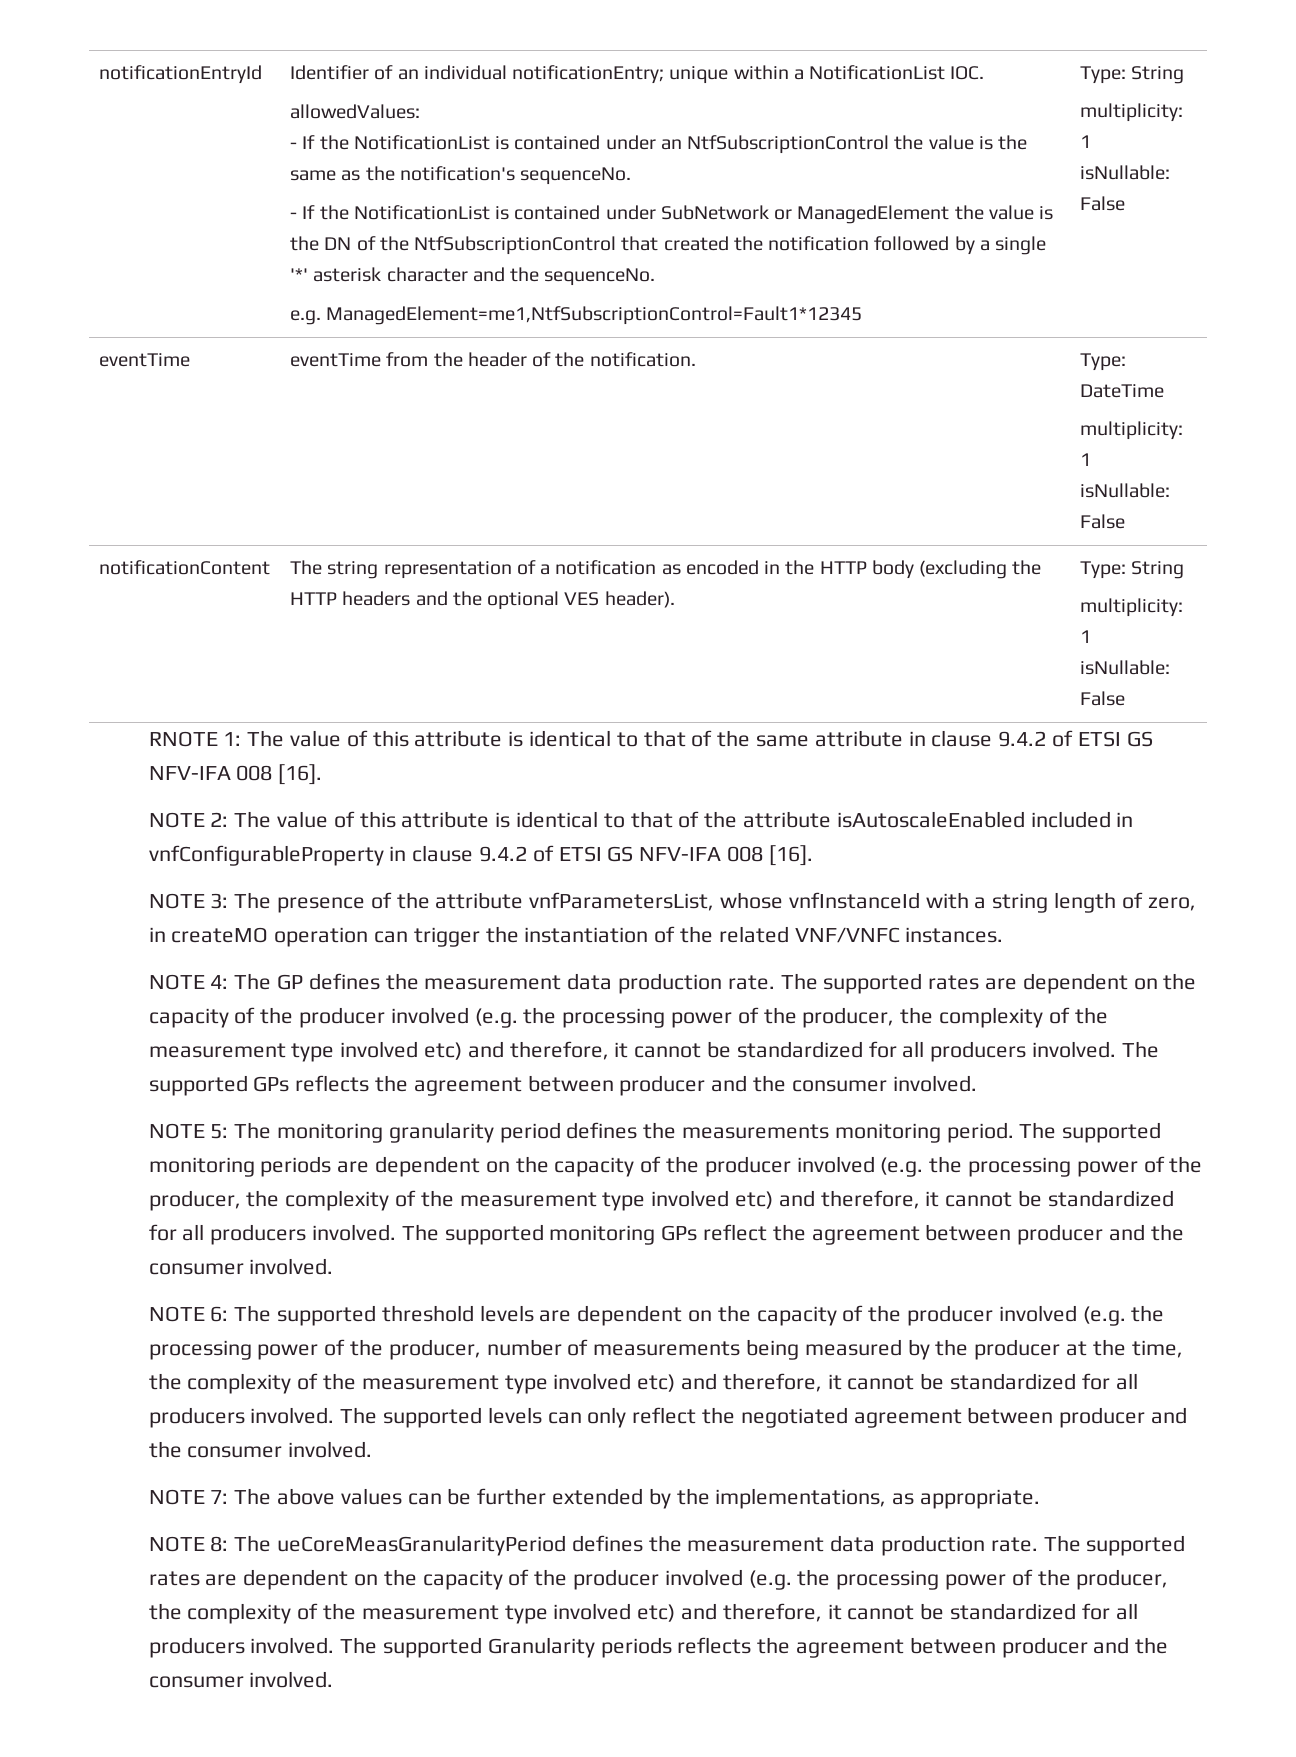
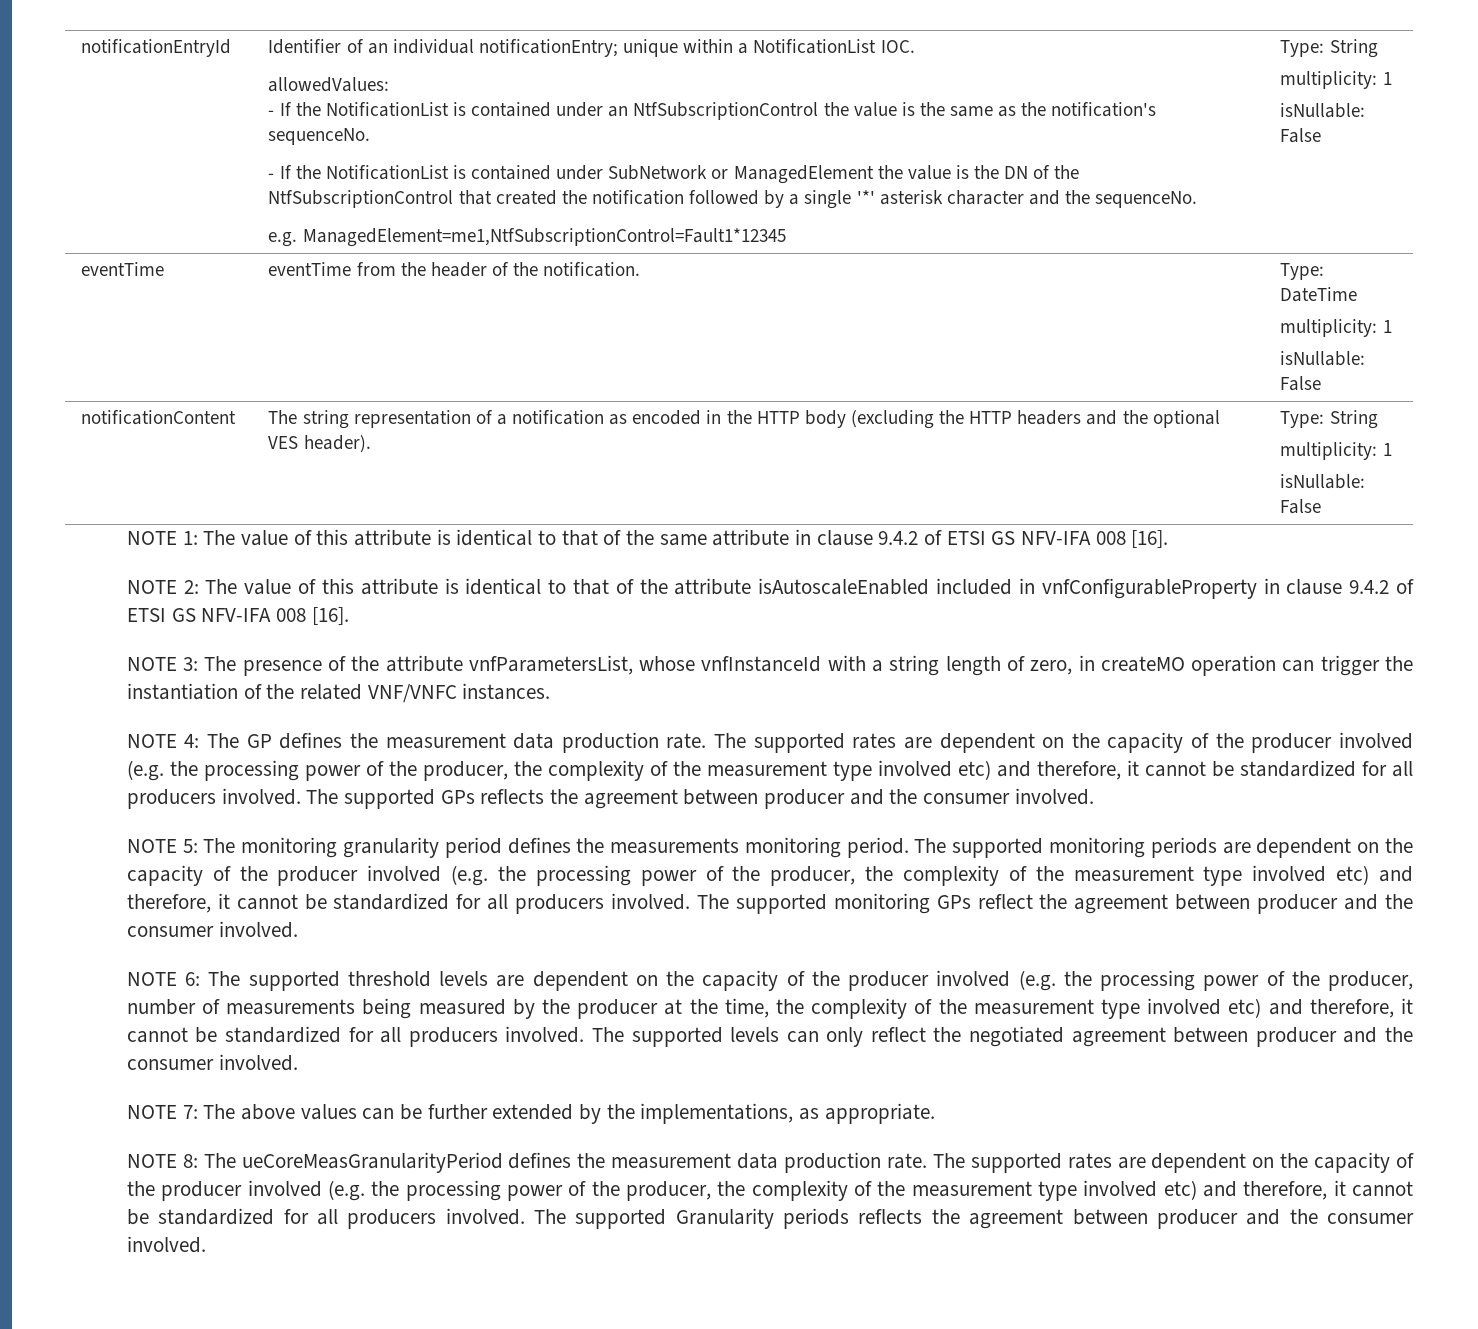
- RNOTE 1: The value of this attribute is identical to that of the same attribute in clause 9.4.2 of ETSI GS NFV-IFA 008 [16].
+ NOTE 1: The value of this attribute is identical to that of the same attribute in clause 9.4.2 of ETSI GS NFV-IFA 008 [16].

